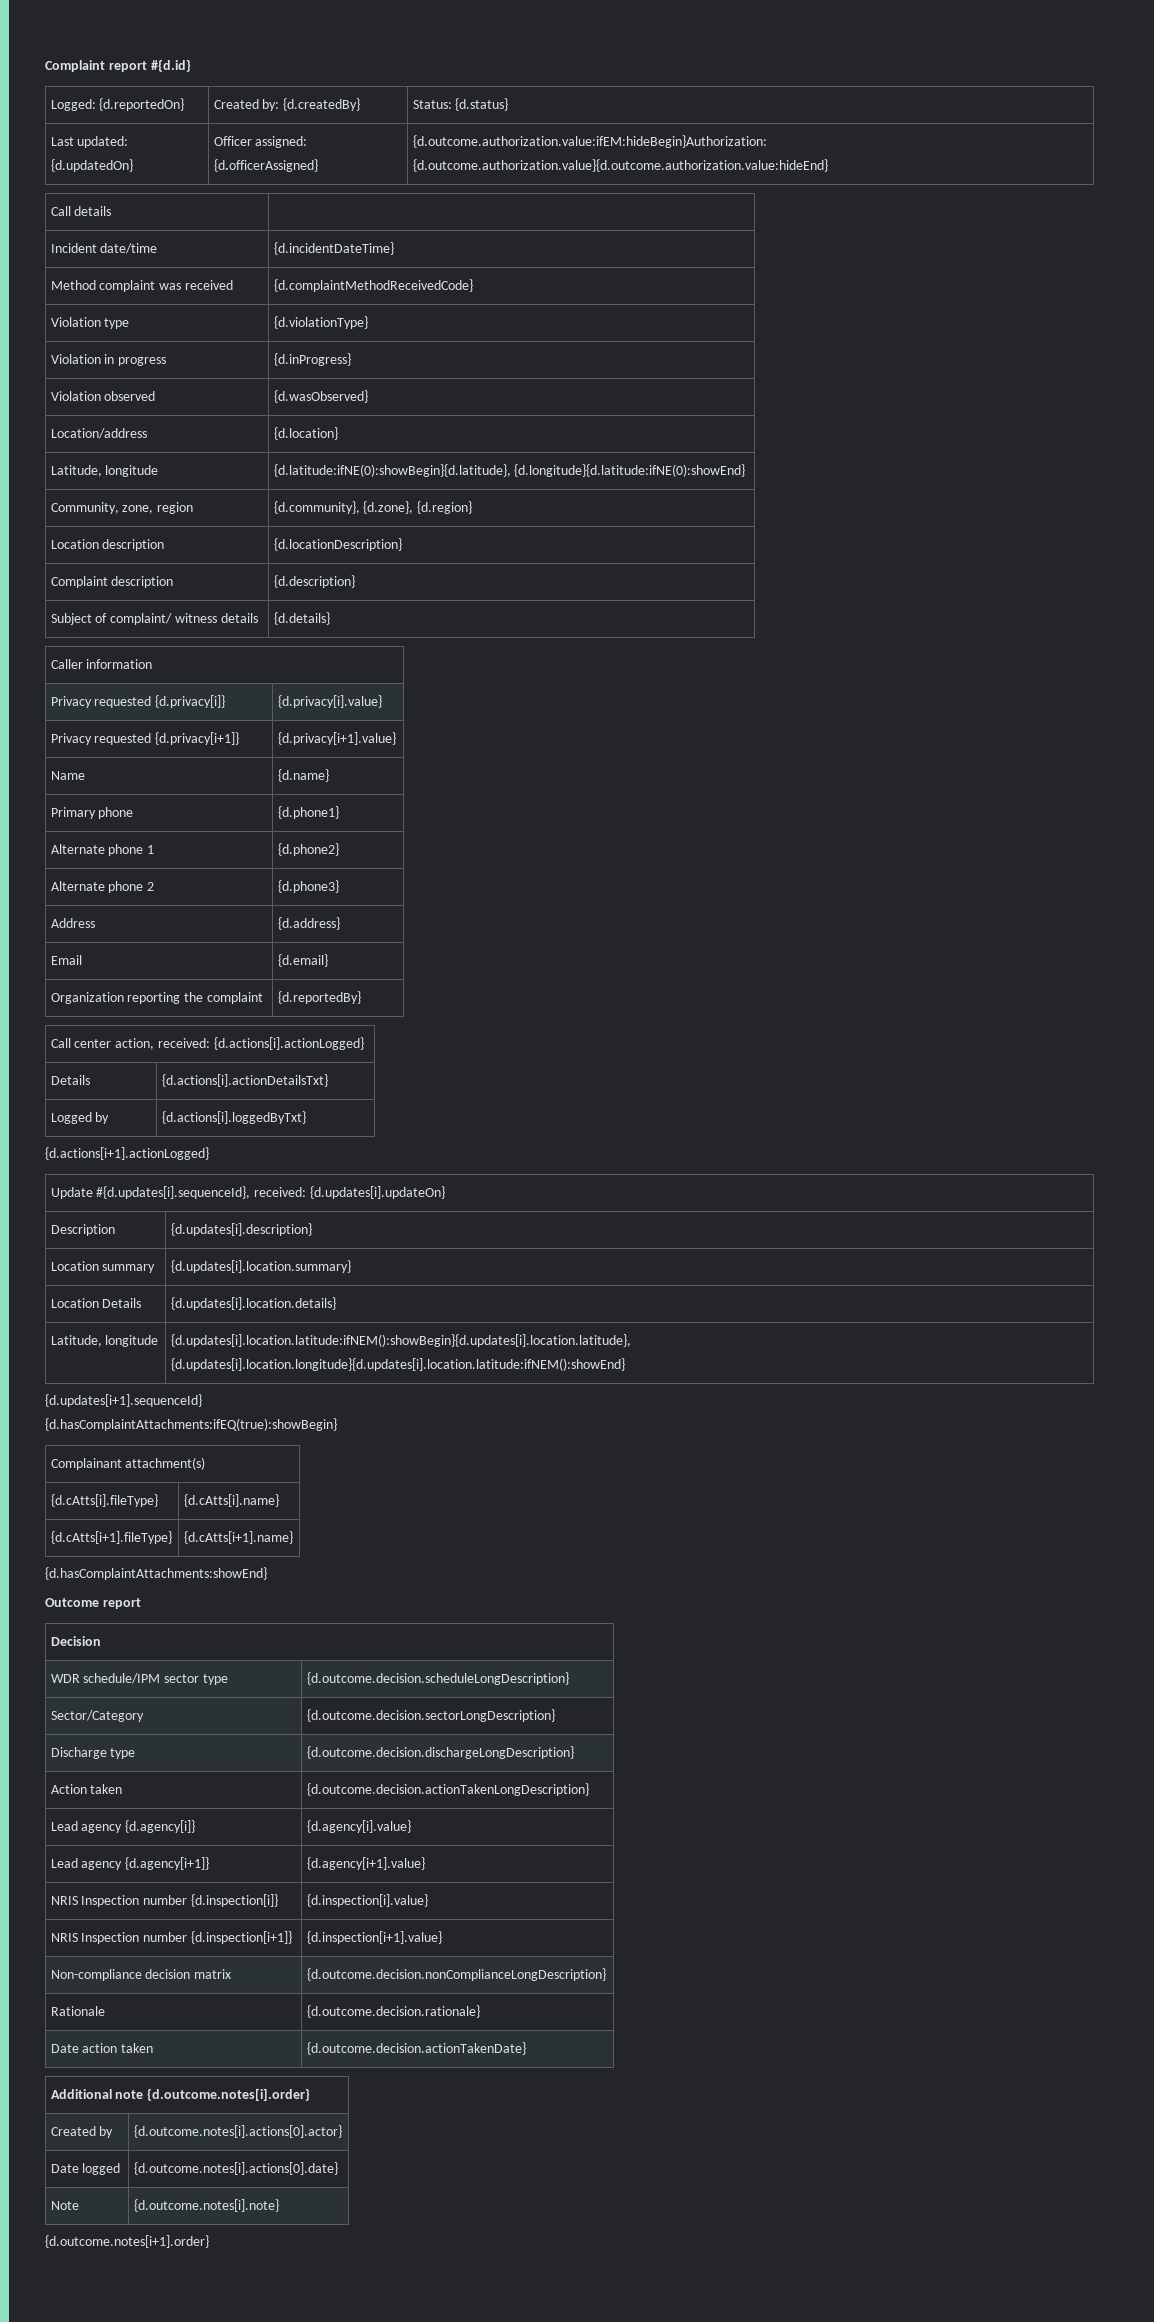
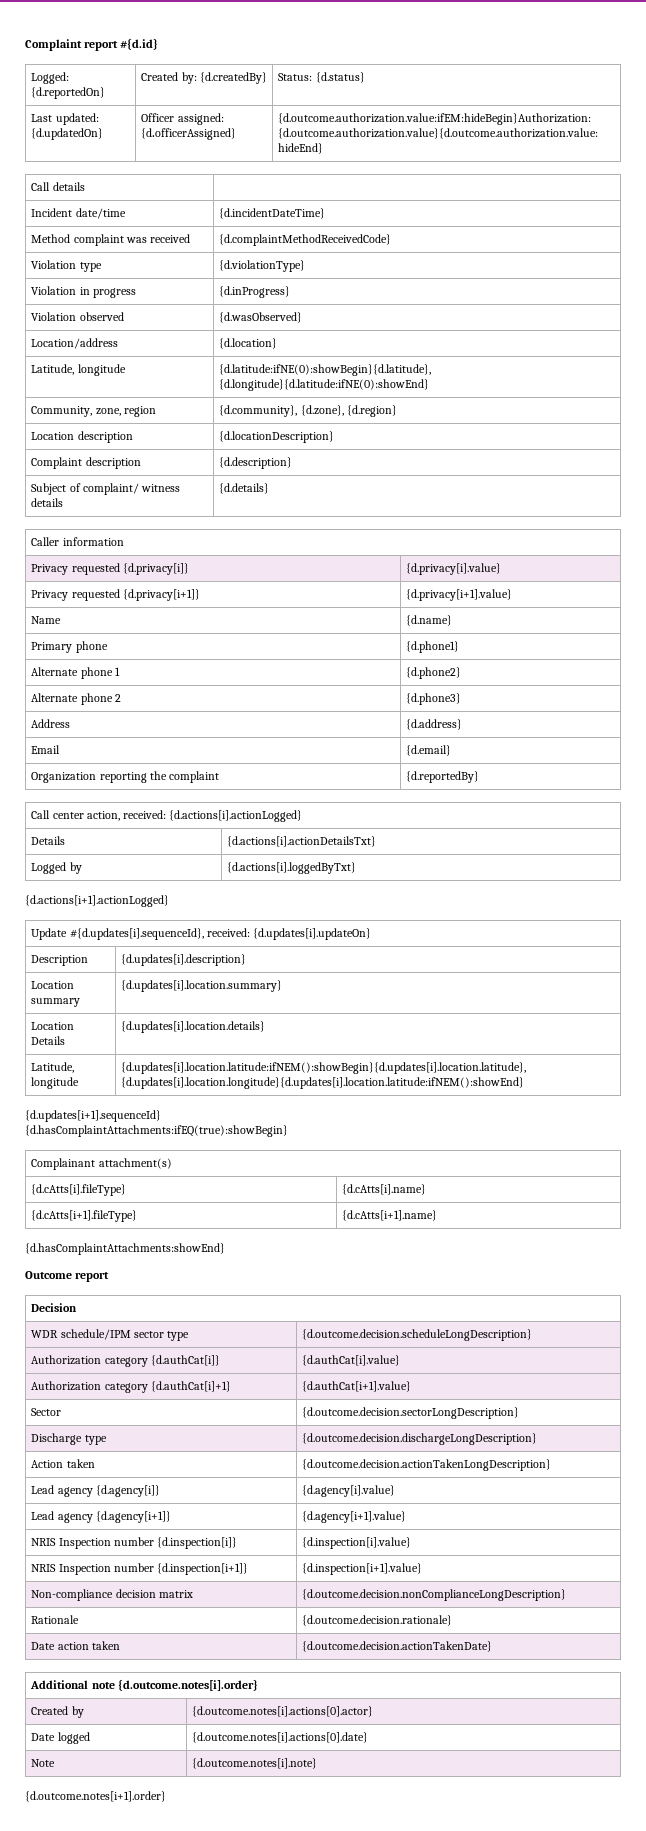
- Sector/Category | {d.outcome.decision.sectorLongDescription}
+ Authorization category {d.authCat[i]} | {d.authCat[i].value}
+ Authorization category {d.authCat[i]+1} | {d.authCat[i+1].value}
+ Sector | {d.outcome.decision.sectorLongDescription}

